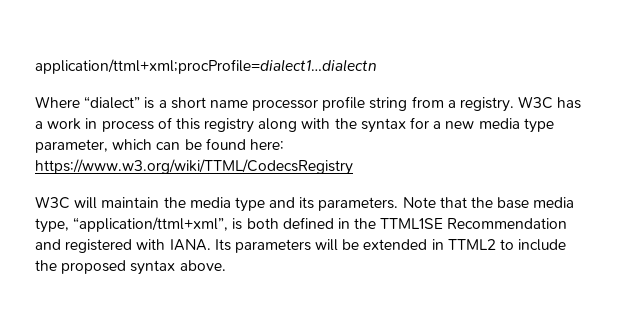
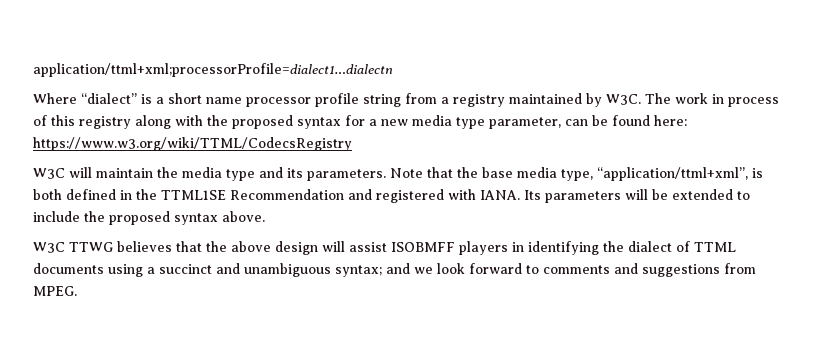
- application/ttml+xml;procProfile=dialect1…dialectn
+ application/ttml+xml;processorProfile=dialect1…dialectn
- Where “dialect” is a short name processor profile string from a registry. W3C has a work in process of this registry along with the syntax for a new media type parameter, which can be found here: https://www.w3.org/wiki/TTML/CodecsRegistry
+ Where “dialect” is a short name processor profile string from a registry maintained by W3C. The work in process of this registry along with the proposed syntax for a new media type parameter, can be found here: https://www.w3.org/wiki/TTML/CodecsRegistry
- Its parameters will be extended in TTML2 to include the proposed syntax above.
+ Its parameters will be extended to include the proposed syntax above.
+ W3C TTWG believes that the above design will assist ISOBMFF players in identifying the dialect of TTML documents using a succinct and unambiguous syntax; and we look forward to comments and suggestions from MPEG.

